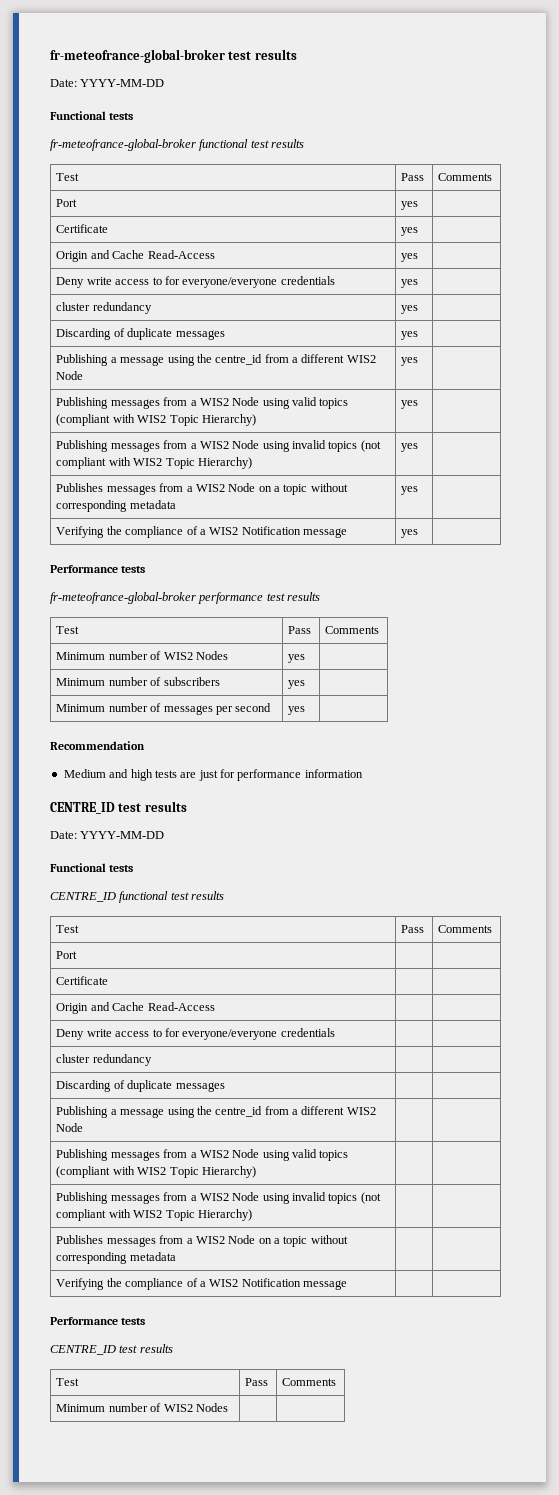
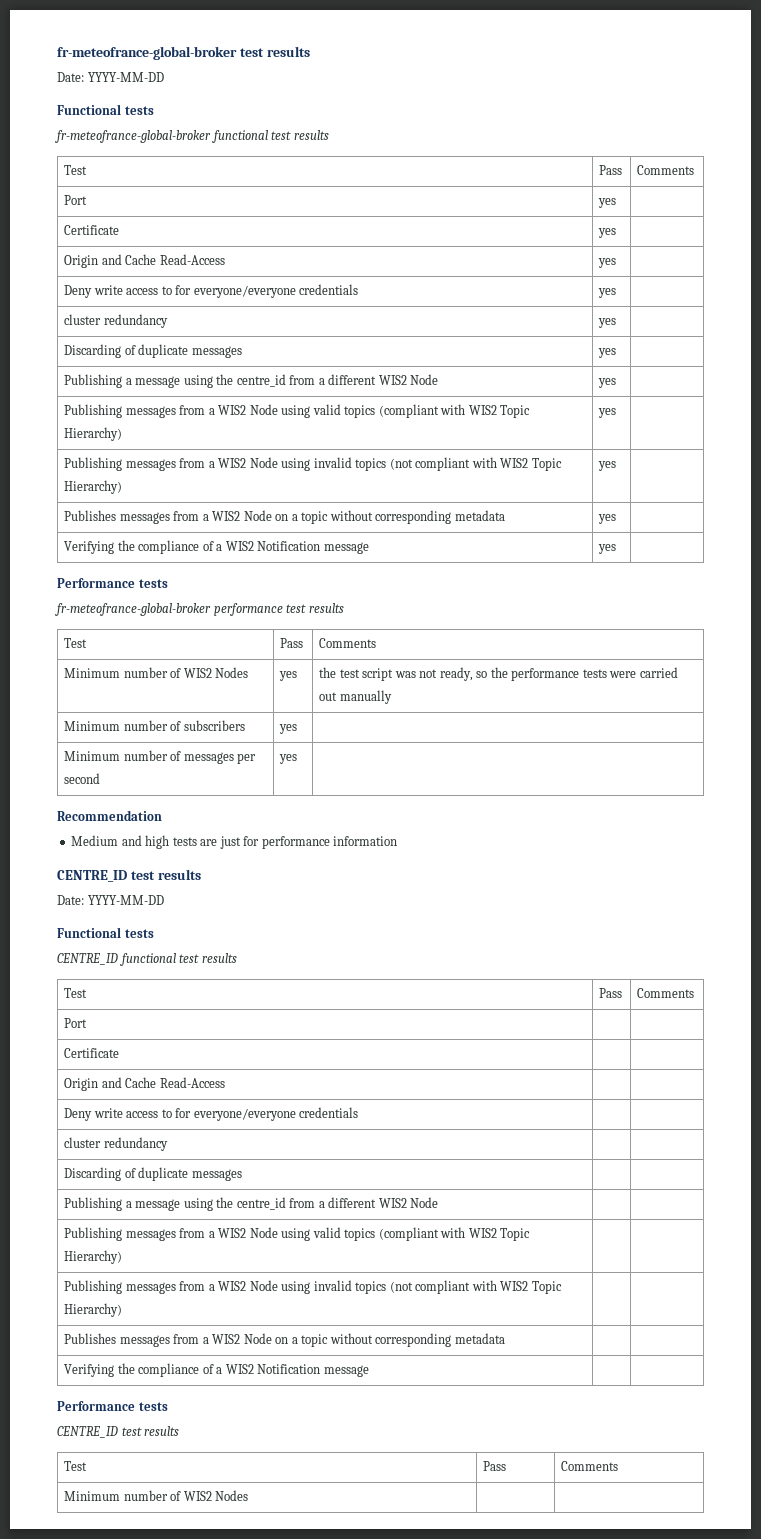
- Minimum number of WIS2 Nodes | yes |
+ Minimum number of WIS2 Nodes | yes | the test script was not ready, so the performance tests were carried out manually

